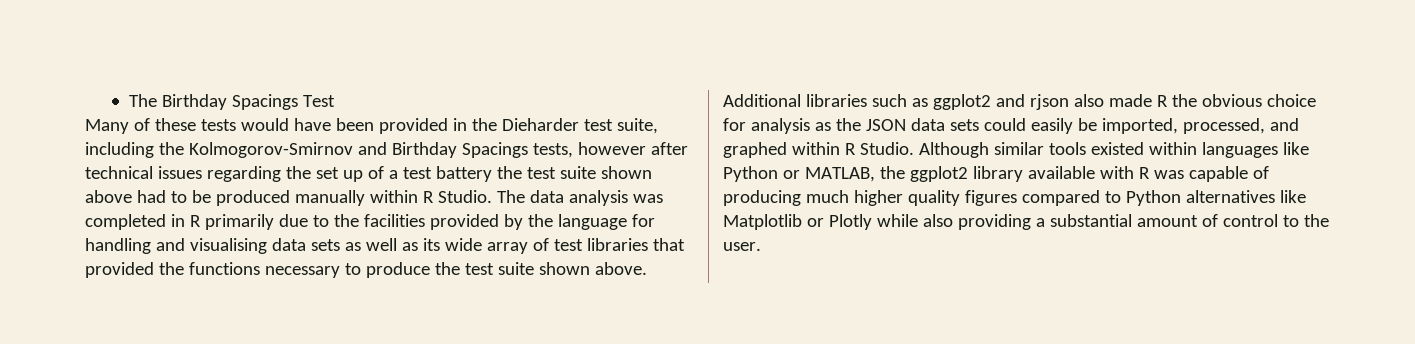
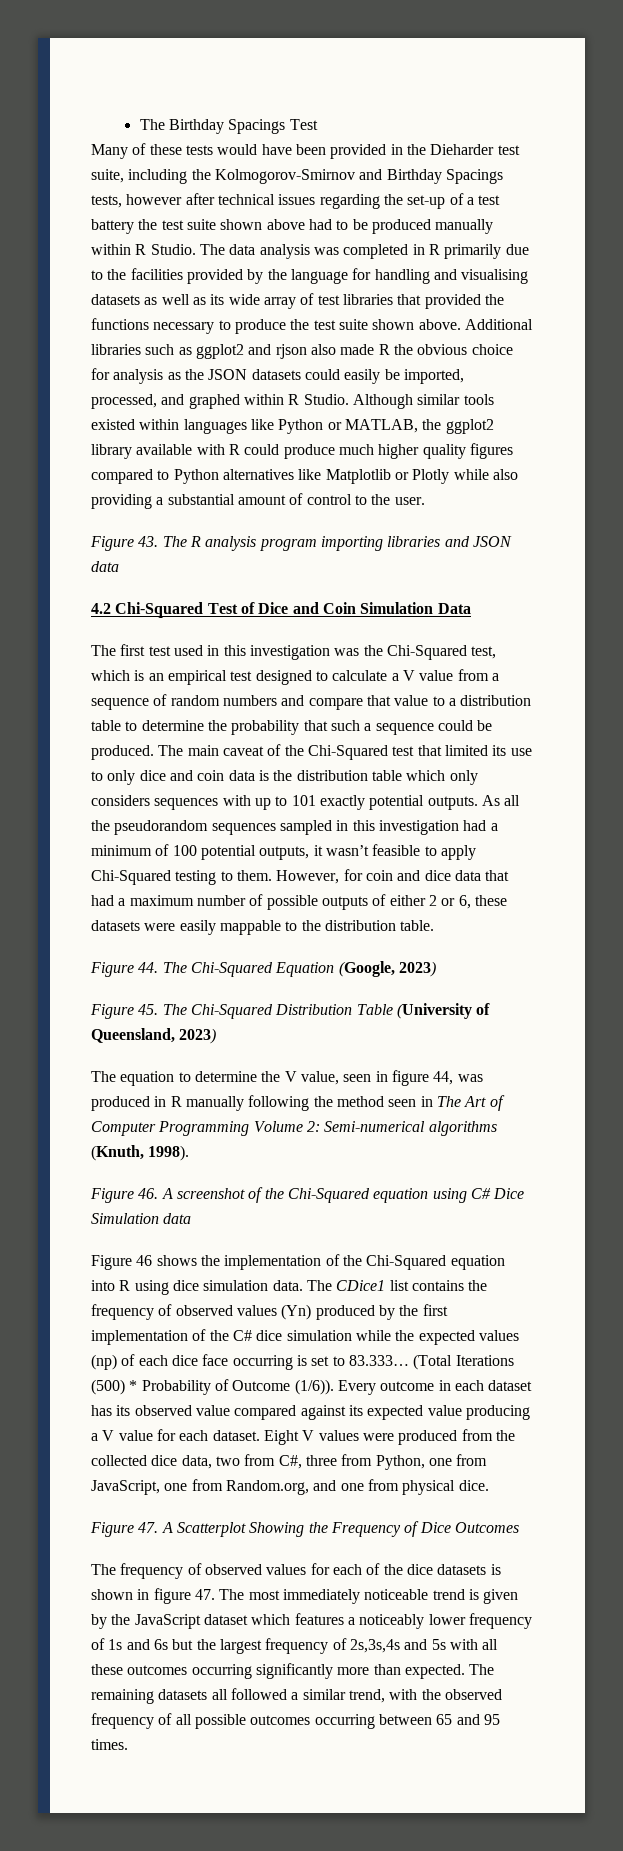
- Many of these tests would have been provided in the Dieharder test suite, including the Kolmogorov-Smirnov and Birthday Spacings tests, however after technical issues regarding the set up of a test battery the test suite shown above had to be produced manually within R Studio.
+ Many of these tests would have been provided in the Dieharder test suite, including the Kolmogorov-Smirnov and Birthday Spacings tests, however after technical issues regarding the set-up of a test battery the test suite shown above had to be produced manually within R Studio.
- The data analysis was completed in R primarily due to the facilities provided by the language for handling and visualising data sets as well as its wide array of test libraries that provided the functions necessary to produce the test suite shown above.
+ The data analysis was completed in R primarily due to the facilities provided by the language for handling and visualising datasets as well as its wide array of test libraries that provided the functions necessary to produce the test suite shown above.
- Additional libraries such as ggplot2 and rjson also made R the obvious choice for analysis as the JSON data sets could easily be imported, processed, and graphed within R Studio.
+ Additional libraries such as ggplot2 and rjson also made R the obvious choice for analysis as the JSON datasets could easily be imported, processed, and graphed within R Studio.
- Although similar tools existed within languages like Python or MATLAB, the ggplot2 library available with R was capable of producing much higher quality figures compared to Python alternatives like Matplotlib or Plotly while also providing a substantial amount of control to the user.
+ Although similar tools existed within languages like Python or MATLAB, the ggplot2 library available with R could produce much higher quality figures compared to Python alternatives like Matplotlib or Plotly while also providing a substantial amount of control to the user.
+ Figure 43. The R analysis program importing libraries and JSON data
+ 4.2 Chi-Squared Test of Dice and Coin Simulation Data
+ The first test used in this investigation was the Chi-Squared test, which is an empirical test designed to calculate a V value from a sequence of random numbers and compare that value to a distribution table to determine the probability that such a sequence could be produced. The main caveat of the Chi-Squared test that limited its use to only dice and coin data is the distribution table which only considers sequences with up to 101 exactly potential outputs. As all the pseudorandom sequences sampled in this investigation had a minimum of 100 potential outputs, it wasn’t feasible to apply Chi-Squared testing to them. However, for coin and dice data that had a maximum number of possible outputs of either 2 or 6, these datasets were easily mappable to the distribution table.
+ Figure 44. The Chi-Squared Equation (Google, 2023)
+ Figure 45. The Chi-Squared Distribution Table (University of Queensland, 2023)
+ The equation to determine the V value, seen in figure 44, was produced in R manually following the method seen in The Art of Computer Programming Volume 2: Semi-numerical algorithms (Knuth, 1998).
+ Figure 46. A screenshot of the Chi-Squared equation using C# Dice Simulation data
+ Figure 46 shows the implementation of the Chi-Squared equation into R using dice simulation data. The CDice1 list contains the frequency of observed values (Yn) produced by the first implementation of the C# dice simulation while the expected values (np) of each dice face occurring is set to 83.333… (Total Iterations (500) * Probability of Outcome (1/6)). Every outcome in each dataset has its observed value compared against its expected value producing a V value for each dataset. Eight V values were produced from the collected dice data, two from C#, three from Python, one from JavaScript, one from Random.org, and one from physical dice.
+ Figure 47. A Scatterplot Showing the Frequency of Dice Outcomes
+ The frequency of observed values for each of the dice datasets is shown in figure 47. The most immediately noticeable trend is given by the JavaScript dataset which features a noticeably lower frequency of 1s and 6s but the largest frequency of 2s,3s,4s and 5s with all these outcomes occurring significantly more than expected. The remaining datasets all followed a similar trend, with the observed frequency of all possible outcomes occurring between 65 and 95 times.

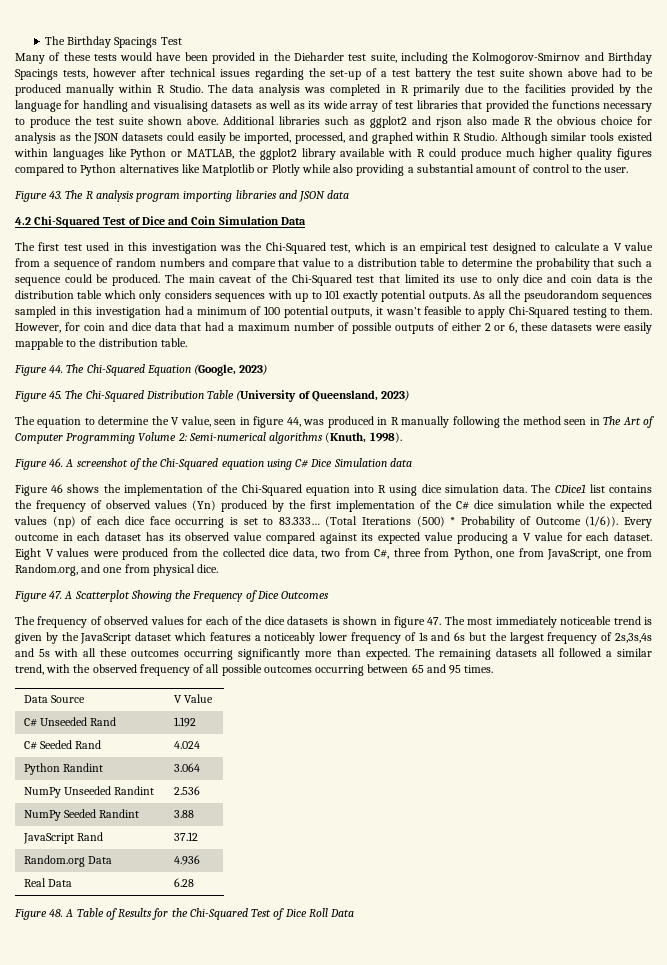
+ Data Source | V Value
+ C# Unseeded Rand | 1.192
+ C# Seeded Rand | 4.024
+ Python Randint | 3.064
+ NumPy Unseeded Randint | 2.536
+ NumPy Seeded Randint | 3.88
+ JavaScript Rand | 37.12
+ Random.org Data | 4.936
+ Real Data | 6.28
+ Figure 48. A Table of Results for the Chi-Squared Test of Dice Roll Data

